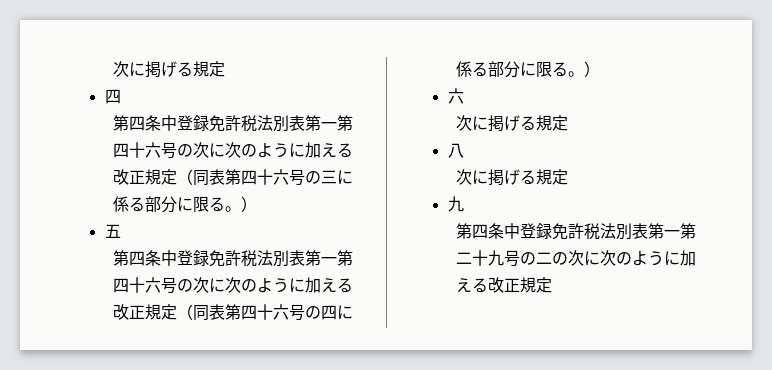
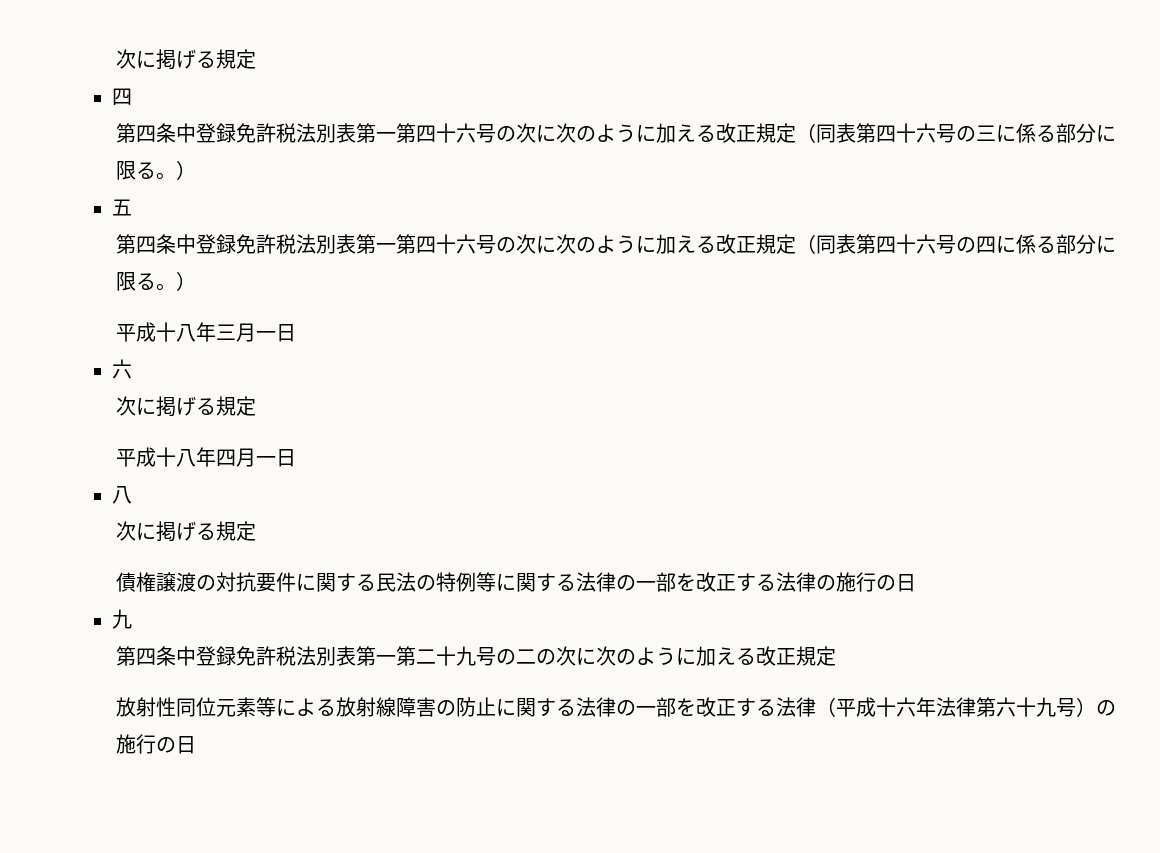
+ 平成十八年三月一日
+ 平成十八年四月一日
+ 債権譲渡の対抗要件に関する民法の特例等に関する法律の一部を改正する法律の施行の日
+ 放射性同位元素等による放射線障害の防止に関する法律の一部を改正する法律（平成十六年法律第六十九号）の施行の日

